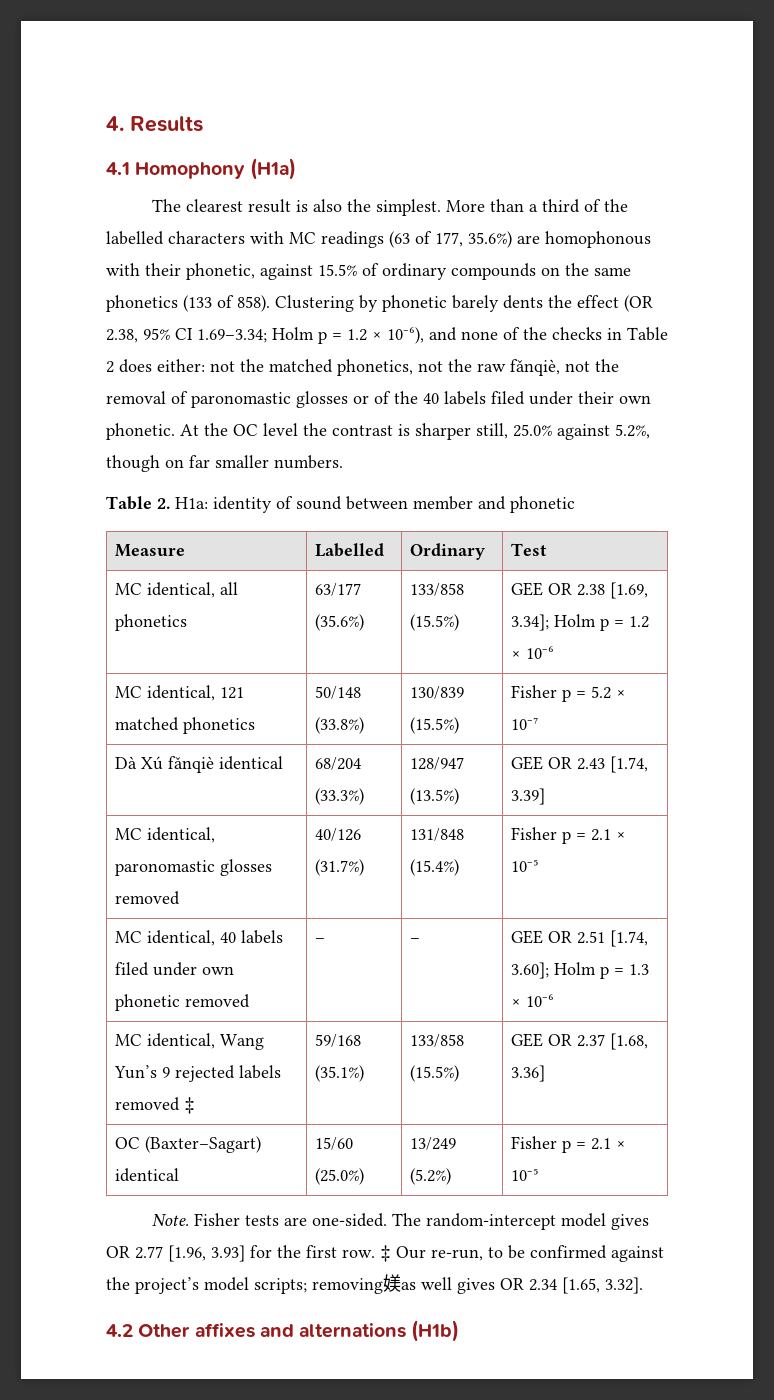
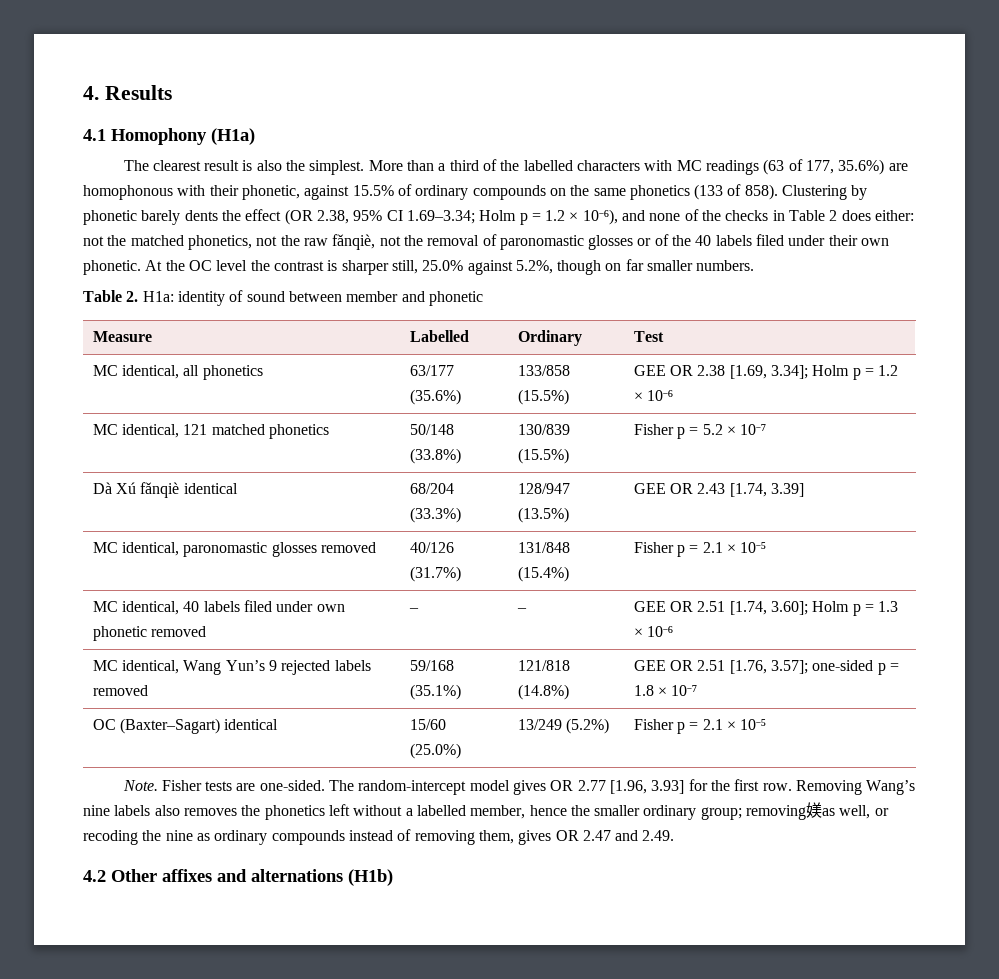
- MC identical, Wang Yun’s 9 rejected labels removed ‡ | 59/168 (35.1%) | 133/858 (15.5%) | GEE OR 2.37 [1.68, 3.36]
+ MC identical, Wang Yun’s 9 rejected labels removed | 59/168 (35.1%) | 121/818 (14.8%) | GEE OR 2.51 [1.76, 3.57]; one-sided p = 1.8 × 10⁻⁷
- ‡ Our re-run, to be confirmed against the project’s model scripts; removing媄as well gives OR 2.34 [1.65, 3.32].
+ Removing Wang’s nine labels also removes the phonetics left without a labelled member, hence the smaller ordinary group; removing媄as well, or recoding the nine as ordinary compounds instead of removing them, gives OR 2.47 and 2.49.

